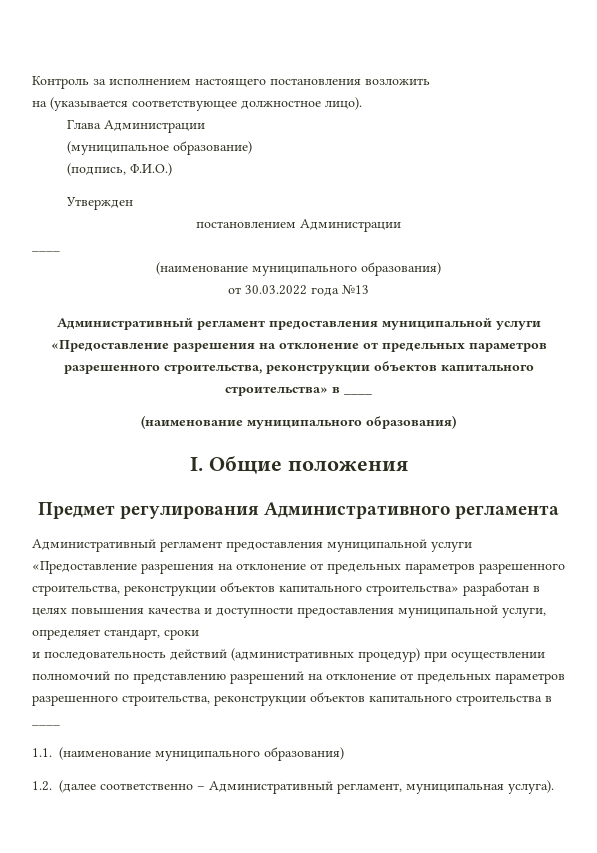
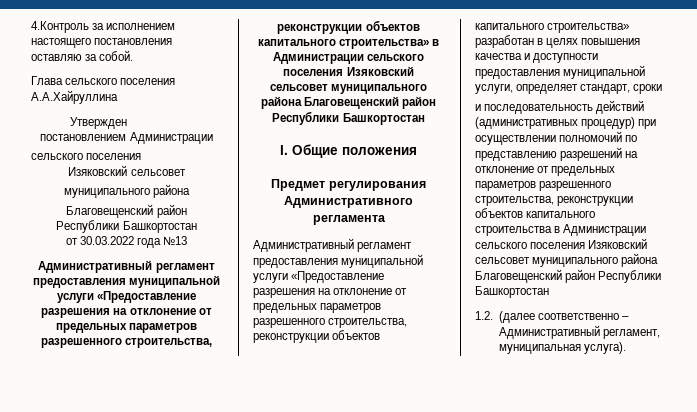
- Контроль за исполнением настоящего постановления возложить
- на (указывается соответствующее должностное лицо).
- Глава Администрации
- (муниципальное образование)
- (подпись, Ф.И.О.)
+ 4.Контроль за исполнением настоящего постановления оставляю за собой.
+ Глава сельского поселения А.А.Хайруллина
  Утвержден
  постановлением Администрации
- ____
- (наименование муниципального образования)
+ сельского поселения
+ Изяковский сельсовет
+ муниципального района
+ Благовещенский район
+ Республики Башкортостан
- Административный регламент предоставления муниципальной услуги «Предоставление разрешения на отклонение от предельных параметров разрешенного строительства, реконструкции объектов капитального строительства» в ____
- (наименование муниципального образования)
+ Административный регламент предоставления муниципальной услуги «Предоставление разрешения на отклонение от предельных параметров разрешенного строительства, реконструкции объектов капитального строительства» в Администрации сельского поселения Изяковский сельсовет муниципального района Благовещенский район Республики Башкортостан
- и последовательность действий (административных процедур) при осуществлении полномочий по представлению разрешений на отклонение от предельных параметров разрешенного строительства, реконструкции объектов капитального строительства в ____
- 1.1. (наименование муниципального образования)
+ и последовательность действий (административных процедур) при осуществлении полномочий по представлению разрешений на отклонение от предельных параметров разрешенного строительства, реконструкции объектов капитального строительства в Администрации сельского поселения Изяковский сельсовет муниципального района Благовещенский район Республики Башкортостан

